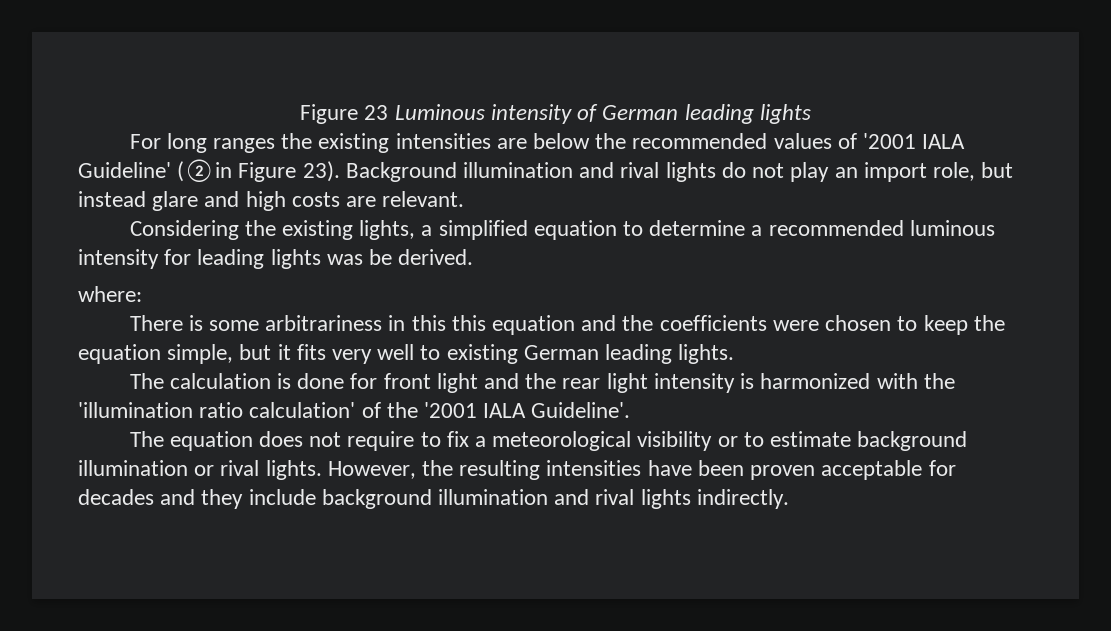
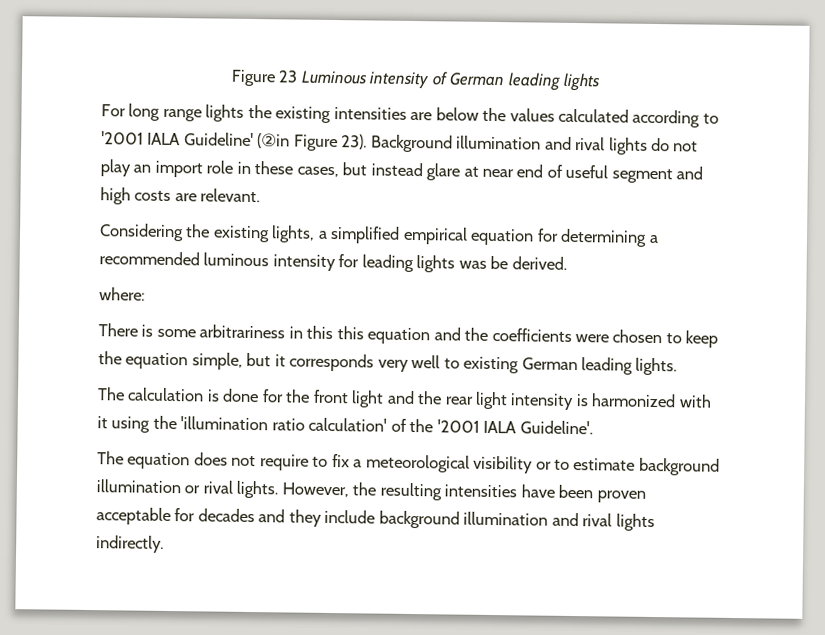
- For long ranges the existing intensities are below the recommended values of '2001 IALA Guideline' (②in Figure 23).
+ For long range lights the existing intensities are below the values calculated according to '2001 IALA Guideline' (②in Figure 23).
- Background illumination and rival lights do not play an import role, but instead glare and high costs are relevant.
+ Background illumination and rival lights do not play an import role in these cases, but instead glare at near end of useful segment and high costs are relevant.
- Considering the existing lights, a simplified equation to determine a recommended luminous intensity for leading lights was be derived.
+ Considering the existing lights, a simplified empirical equation for determining a recommended luminous intensity for leading lights was be derived.
- There is some arbitrariness in this this equation and the coefficients were chosen to keep the equation simple, but it fits very well to existing German leading lights.
+ There is some arbitrariness in this this equation and the coefficients were chosen to keep the equation simple, but it corresponds very well to existing German leading lights.
- The calculation is done for front light and the rear light intensity is harmonized with the 'illumination ratio calculation' of the '2001 IALA Guideline'.
+ The calculation is done for the front light and the rear light intensity is harmonized with it using the 'illumination ratio calculation' of the '2001 IALA Guideline'.

